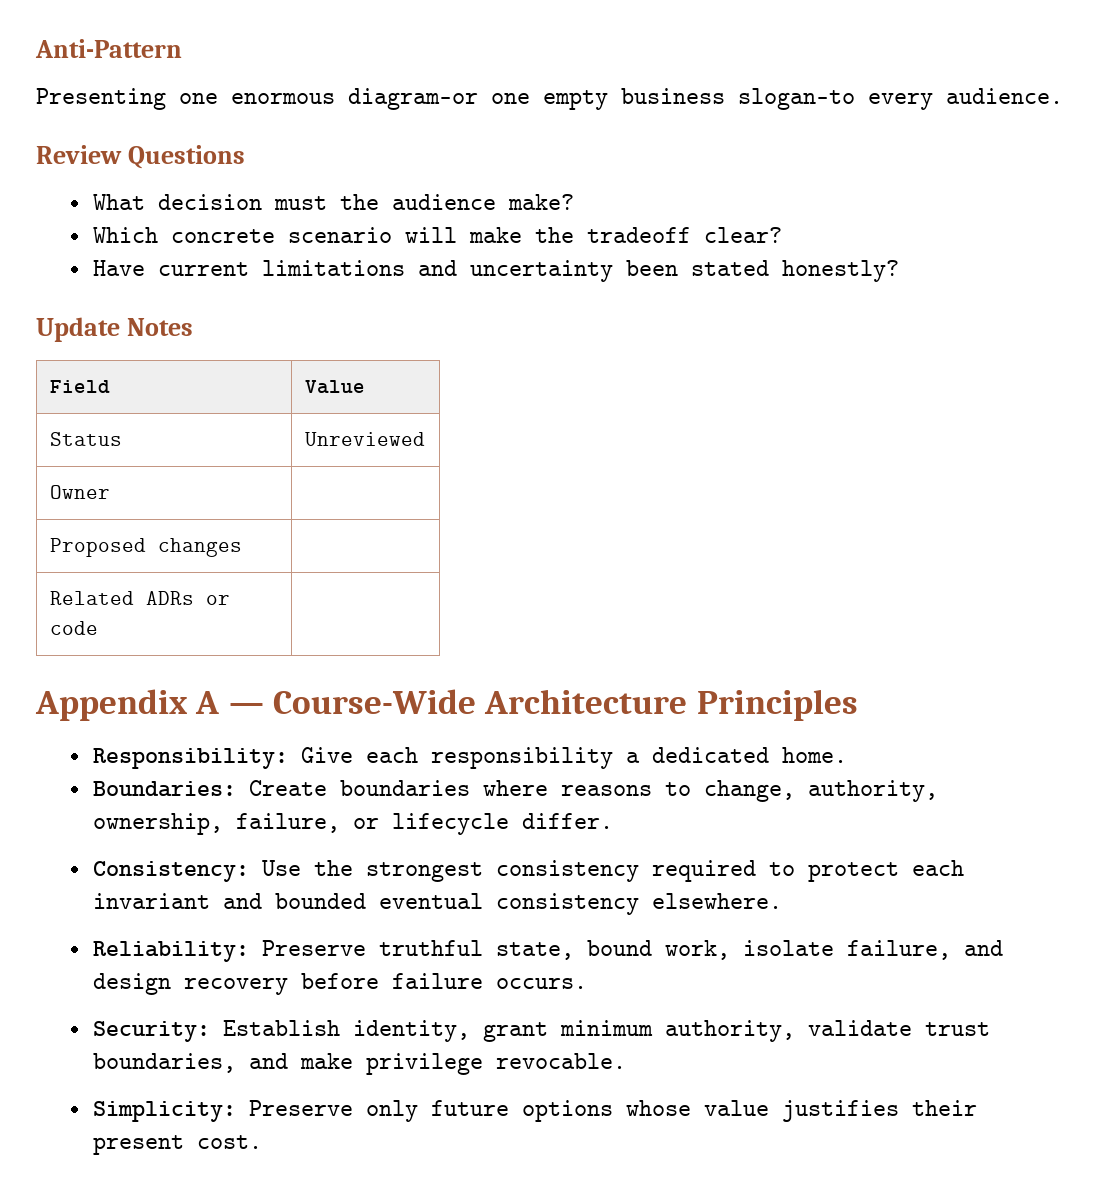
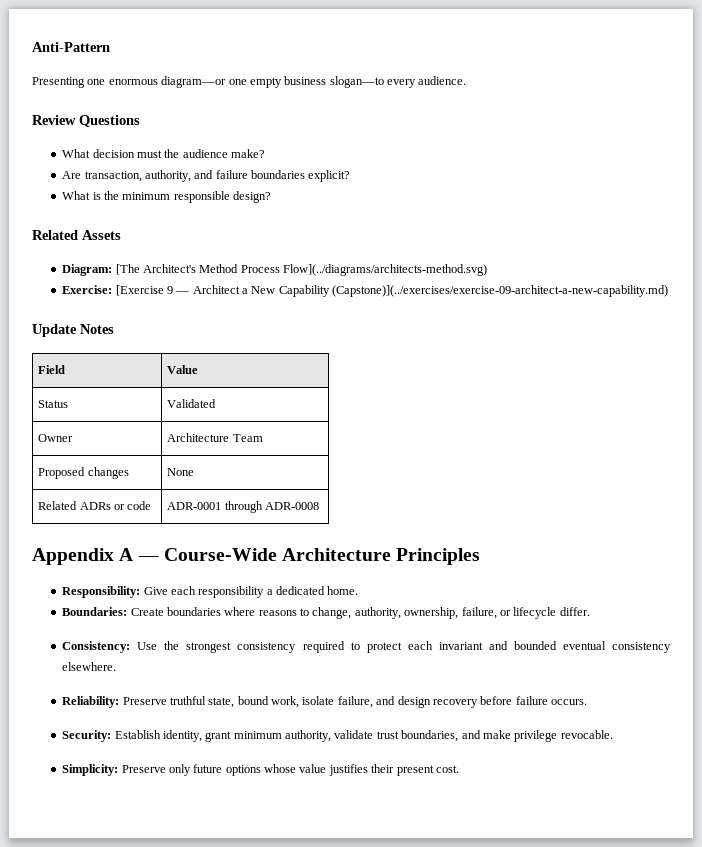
- Which concrete scenario will make the tradeoff clear?
- Have current limitations and uncertainty been stated honestly?
+ Are transaction, authority, and failure boundaries explicit?
+ What is the minimum responsible design?
+ Related Assets
+ Diagram: [The Architect's Method Process Flow](../diagrams/architects-method.svg)
+ Exercise: [Exercise 9 — Architect a New Capability (Capstone)](../exercises/exercise-09-architect-a-new-capability.md)
- Status | Unreviewed
+ Status | Validated
- Owner |
+ Owner | Architecture Team
- Proposed changes |
+ Proposed changes | None
- Related ADRs or code |
+ Related ADRs or code | ADR-0001 through ADR-0008

